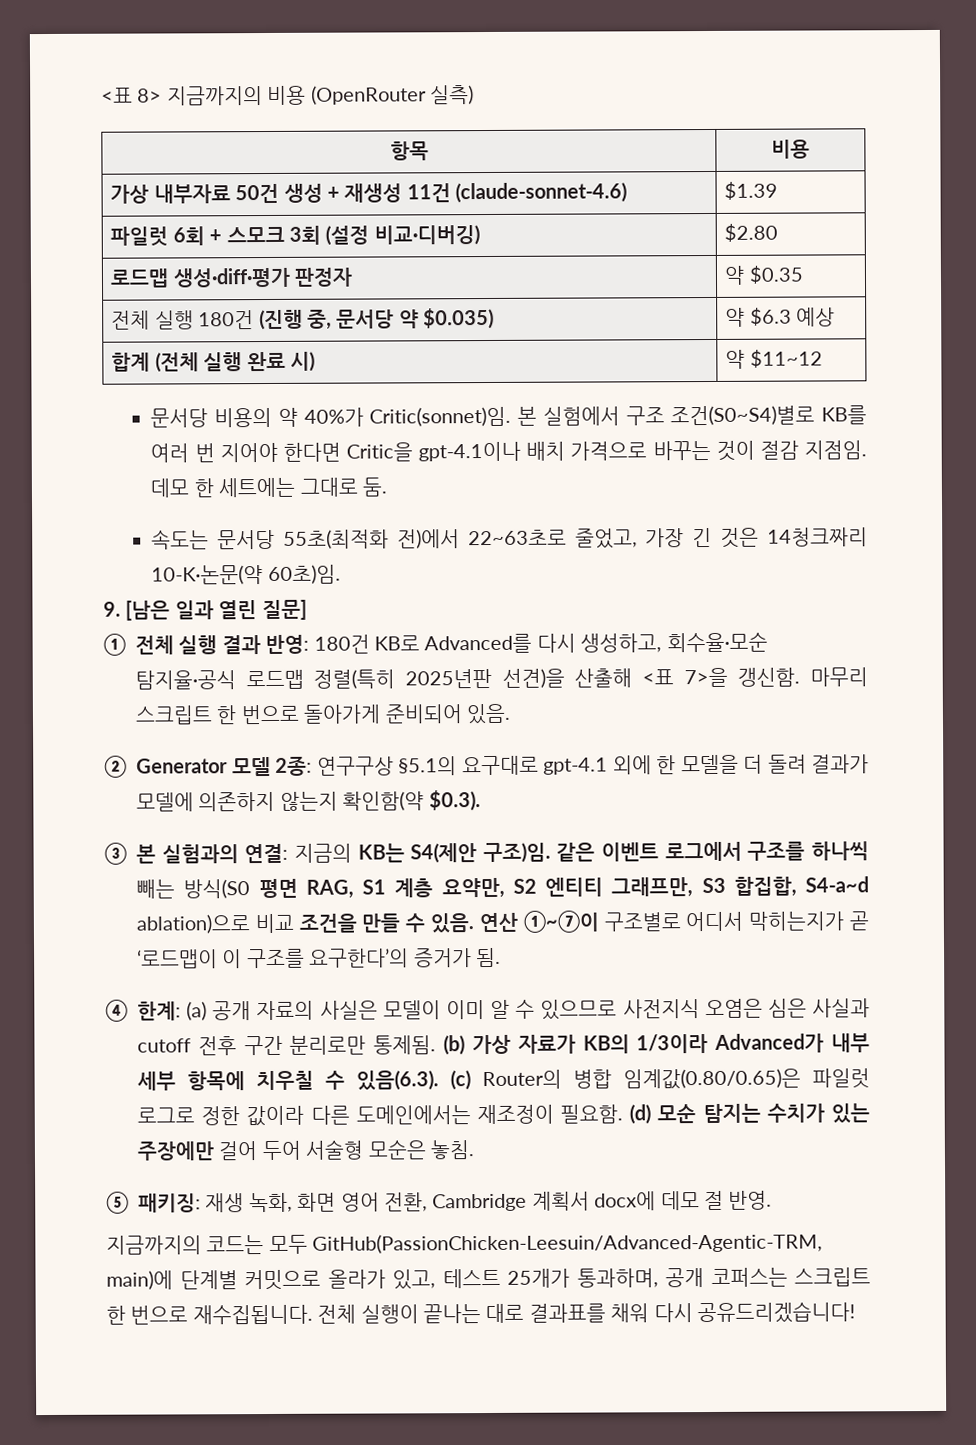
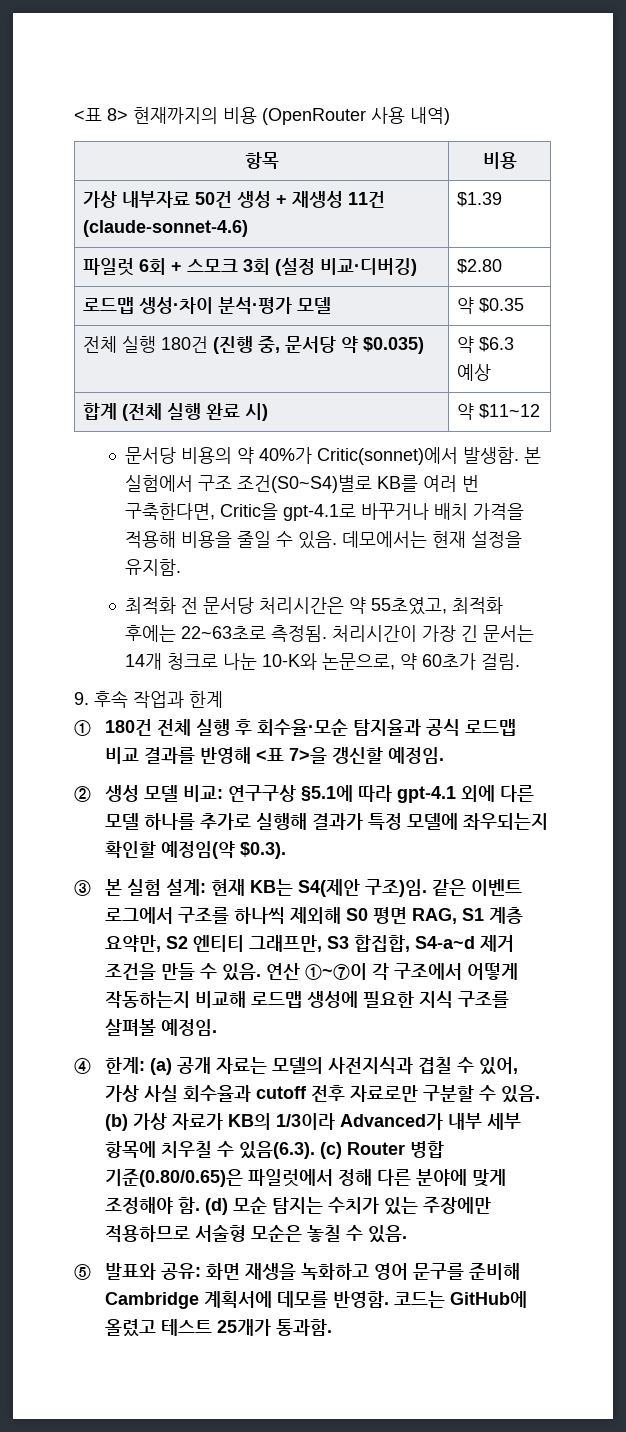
- <표 8> 지금까지의 비용 (OpenRouter 실측)
+ <표 8> 현재까지의 비용 (OpenRouter 사용 내역)
- 로드맵 생성·diff·평가 판정자 | 약 $0.35
+ 로드맵 생성·차이 분석·평가 모델 | 약 $0.35
- 문서당 비용의 약 40%가 Critic(sonnet)임.
+ 문서당 비용의 약 40%가 Critic(sonnet)에서 발생함.
- 본 실험에서 구조 조건(S0~S4)별로 KB를 여러 번 지어야 한다면 Critic을 gpt-4.1이나 배치 가격으로 바꾸는 것이 절감 지점임. 데모 한 세트에는 그대로 둠.
- 속도는 문서당 55초(최적화 전)에서 22~63초로 줄었고, 가장 긴 것은 14청크짜리 10-K·논문(약 60초)임.
- 9. [남은 일과 열린 질문]
- ① 전체 실행 결과 반영: 180건 KB로 Advanced를 다시 생성하고, 회수율·모순 탐지율·공식 로드맵 정렬(특히 2025년판 선견)을 산출해 <표 7>을 갱신함. 마무리 스크립트 한 번으로 돌아가게 준비되어 있음.
- ② Generator 모델 2종: 연구구상 §5.1의 요구대로 gpt-4.1 외에 한 모델을 더 돌려 결과가 모델에 의존하지 않는지 확인함(약 $0.3).
+ 본 실험에서 구조 조건(S0~S4)별로 KB를 여러 번 구축한다면, Critic을 gpt-4.1로 바꾸거나 배치 가격을 적용해 비용을 줄일 수 있음. 데모에서는 현재 설정을 유지함.
+ 최적화 전 문서당 처리시간은 약 55초였고, 최적화 후에는 22~63초로 측정됨. 처리시간이 가장 긴 문서는 14개 청크로 나눈 10-K와 논문으로, 약 60초가 걸림.
+ 9. 후속 작업과 한계
+ ① 180건 전체 실행 후 회수율·모순 탐지율과 공식 로드맵 비교 결과를 반영해 <표 7>을 갱신할 예정임.
+ ② 생성 모델 비교: 연구구상 §5.1에 따라 gpt-4.1 외에 다른 모델 하나를 추가로 실행해 결과가 특정 모델에 좌우되는지 확인할 예정임(약 $0.3).
- ③ 본 실험과의 연결: 지금의 KB는 S4(제안 구조)임.
+ ③ 본 실험 설계: 현재 KB는 S4(제안 구조)임.
- 같은 이벤트 로그에서 구조를 하나씩 빼는 방식(S0 평면 RAG, S1 계층 요약만, S2 엔티티 그래프만, S3 합집합, S4-a~d ablation)으로 비교 조건을 만들 수 있음.
+ 같은 이벤트 로그에서 구조를 하나씩 제외해 S0 평면 RAG, S1 계층 요약만, S2 엔티티 그래프만, S3 합집합, S4-a~d 제거 조건을 만들 수 있음.
- 연산 ①~⑦이 구조별로 어디서 막히는지가 곧 ‘로드맵이 이 구조를 요구한다’의 증거가 됨.
- ④ 한계: (a) 공개 자료의 사실은 모델이 이미 알 수 있으므로 사전지식 오염은 심은 사실과 cutoff 전후 구간 분리로만 통제됨.
+ 연산 ①~⑦이 각 구조에서 어떻게 작동하는지 비교해 로드맵 생성에 필요한 지식 구조를 살펴볼 예정임.
+ ④ 한계: (a) 공개 자료는 모델의 사전지식과 겹칠 수 있어, 가상 사실 회수율과 cutoff 전후 자료로만 구분할 수 있음.
- (b) 가상 자료가 KB의 1/3이라 Advanced가 내부 세부 항목에 치우칠 수 있음(6.3). (c) Router의 병합 임계값(0.80/0.65)은 파일럿 로그로 정한 값이라 다른 도메인에서는 재조정이 필요함.
+ (b) 가상 자료가 KB의 1/3이라 Advanced가 내부 세부 항목에 치우칠 수 있음(6.3). (c) Router 병합 기준(0.80/0.65)은 파일럿에서 정해 다른 분야에 맞게 조정해야 함.
- (d) 모순 탐지는 수치가 있는 주장에만 걸어 두어 서술형 모순은 놓침.
- ⑤ 패키징: 재생 녹화, 화면 영어 전환, Cambridge 계획서 docx에 데모 절 반영.
- 지금까지의 코드는 모두 GitHub(PassionChicken-Leesuin/Advanced-Agentic-TRM, main)에 단계별 커밋으로 올라가 있고, 테스트 25개가 통과하며, 공개 코퍼스는 스크립트 한 번으로 재수집됩니다. 전체 실행이 끝나는 대로 결과표를 채워 다시 공유드리겠습니다!
+ (d) 모순 탐지는 수치가 있는 주장에만 적용하므로 서술형 모순은 놓칠 수 있음.
+ ⑤ 발표와 공유: 화면 재생을 녹화하고 영어 문구를 준비해 Cambridge 계획서에 데모를 반영함. 코드는 GitHub에 올렸고 테스트 25개가 통과함.

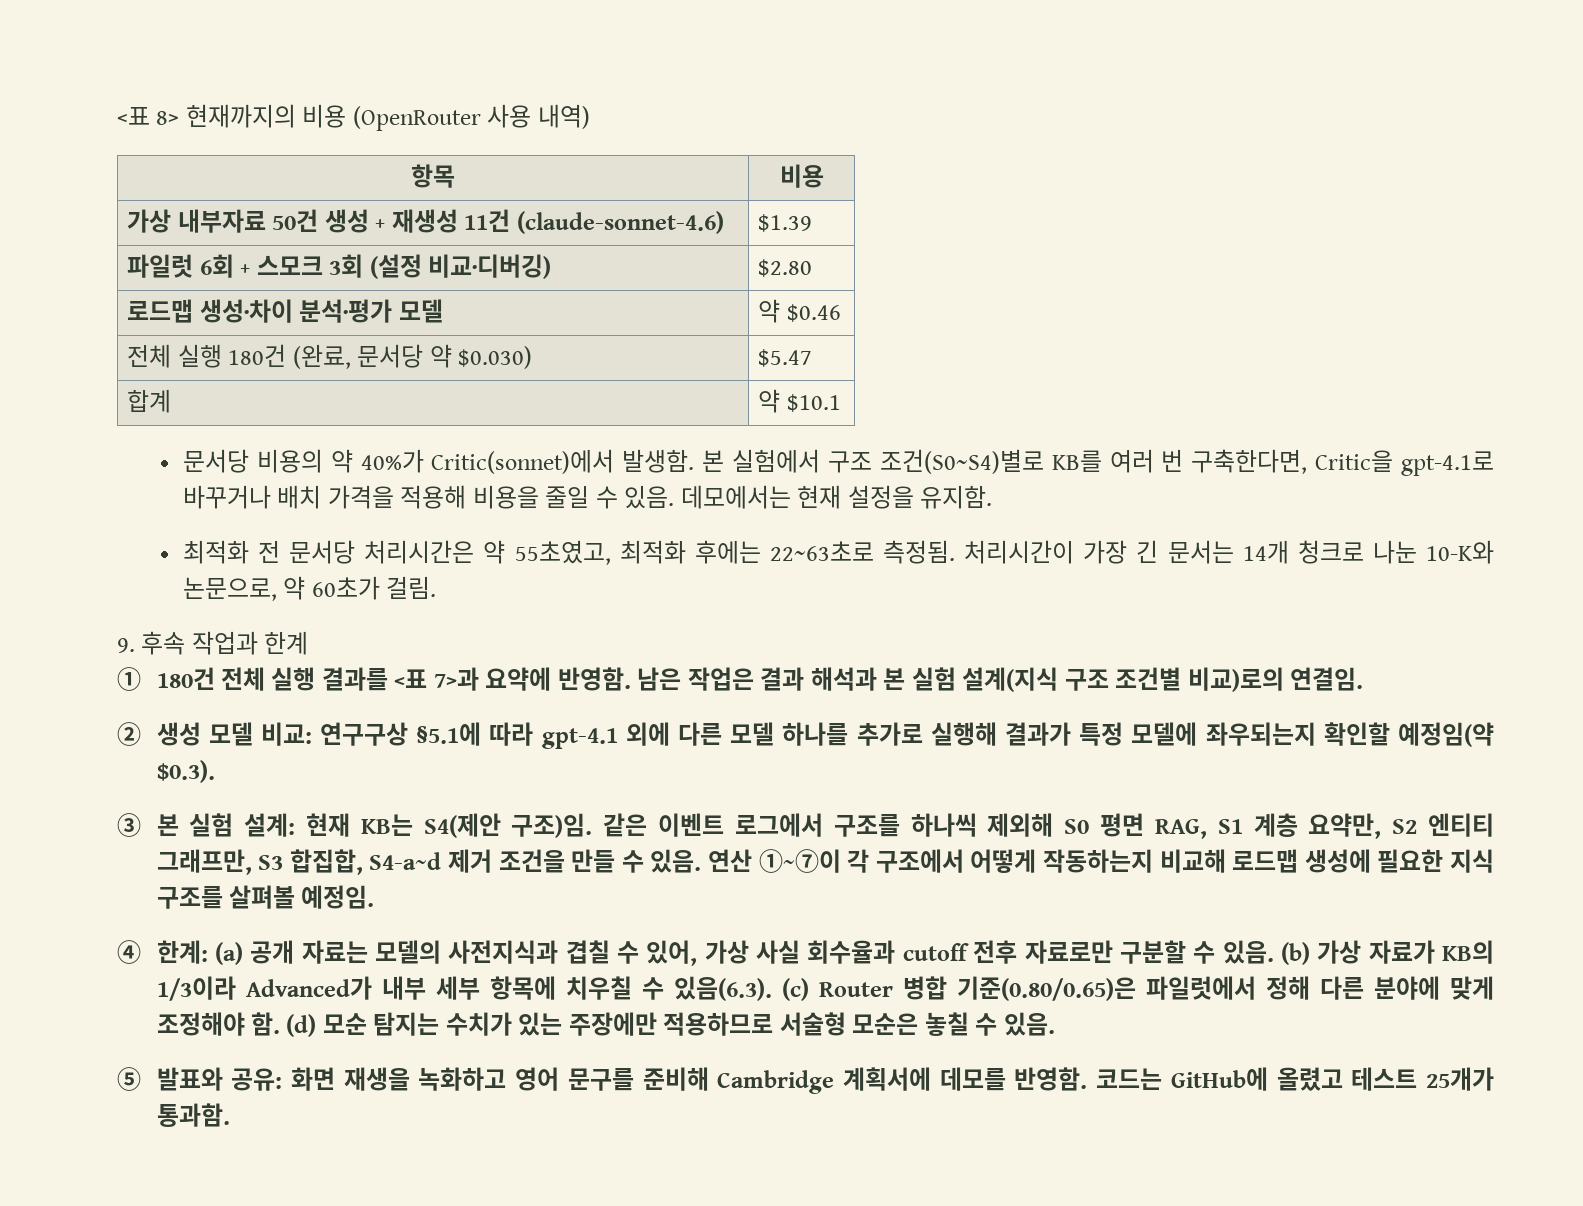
- 로드맵 생성·차이 분석·평가 모델 | 약 $0.35
+ 로드맵 생성·차이 분석·평가 모델 | 약 $0.46
- 전체 실행 180건 (진행 중, 문서당 약 $0.035) | 약 $6.3 예상
- 합계 (전체 실행 완료 시) | 약 $11~12
+ 전체 실행 180건 (완료, 문서당 약 $0.030) | $5.47
+ 합계 | 약 $10.1
- ① 180건 전체 실행 후 회수율·모순 탐지율과 공식 로드맵 비교 결과를 반영해 <표 7>을 갱신할 예정임.
+ ① 180건 전체 실행 결과를 <표 7>과 요약에 반영함. 남은 작업은 결과 해석과 본 실험 설계(지식 구조 조건별 비교)로의 연결임.

